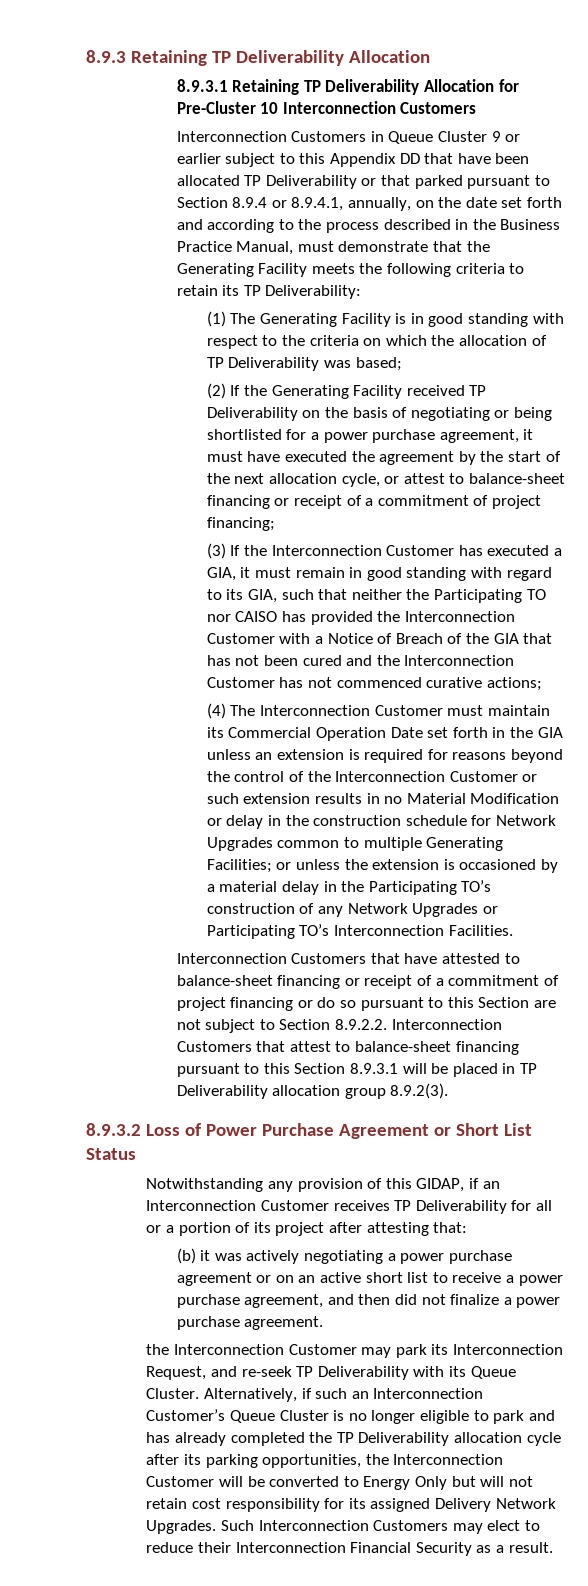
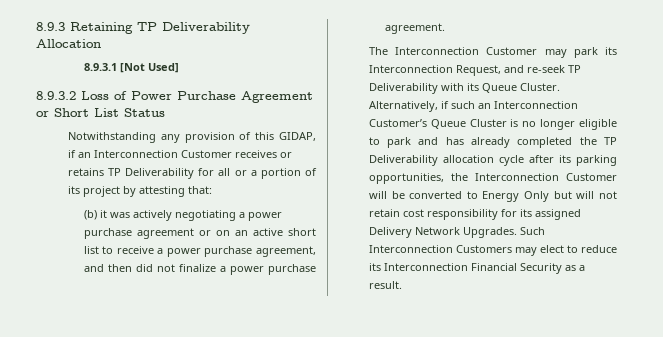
- 8.9.3.1 Retaining TP Deliverability Allocation for Pre-Cluster 10 Interconnection Customers
- Interconnection Customers in Queue Cluster 9 or earlier subject to this Appendix DD that have been allocated TP Deliverability or that parked pursuant to Section 8.9.4 or 8.9.4.1, annually, on the date set forth and according to the process described in the Business Practice Manual, must demonstrate that the Generating Facility meets the following criteria to retain its TP Deliverability:
- (1) The Generating Facility is in good standing with respect to the criteria on which the allocation of TP Deliverability was based;
- (2) If the Generating Facility received TP Deliverability on the basis of negotiating or being shortlisted for a power purchase agreement, it must have executed the agreement by the start of the next allocation cycle, or attest to balance-sheet financing or receipt of a commitment of project financing;
- (3) If the Interconnection Customer has executed a GIA, it must remain in good standing with regard to its GIA, such that neither the Participating TO nor CAISO has provided the Interconnection Customer with a Notice of Breach of the GIA that has not been cured and the Interconnection Customer has not commenced curative actions;
- (4) The Interconnection Customer must maintain its Commercial Operation Date set forth in the GIA unless an extension is required for reasons beyond the control of the Interconnection Customer or such extension results in no Material Modification or delay in the construction schedule for Network Upgrades common to multiple Generating Facilities; or unless the extension is occasioned by a material delay in the Participating TO’s construction of any Network Upgrades or Participating TO’s Interconnection Facilities.
- Interconnection Customers that have attested to balance-sheet financing or receipt of a commitment of project financing or do so pursuant to this Section are not subject to Section 8.9.2.2. Interconnection Customers that attest to balance-sheet financing pursuant to this Section 8.9.3.1 will be placed in TP Deliverability allocation group 8.9.2(3).
+ 8.9.3.1 [Not Used]
- Notwithstanding any provision of this GIDAP, if an Interconnection Customer receives TP Deliverability for all or a portion of its project after attesting that:
+ Notwithstanding any provision of this GIDAP, if an Interconnection Customer receives or retains TP Deliverability for all or a portion of its project by attesting that:
- the Interconnection Customer may park its Interconnection Request, and re-seek TP Deliverability with its Queue Cluster.
+ The Interconnection Customer may park its Interconnection Request, and re-seek TP Deliverability with its Queue Cluster.
- Such Interconnection Customers may elect to reduce their Interconnection Financial Security as a result.
+ Such Interconnection Customers may elect to reduce its Interconnection Financial Security as a result.

